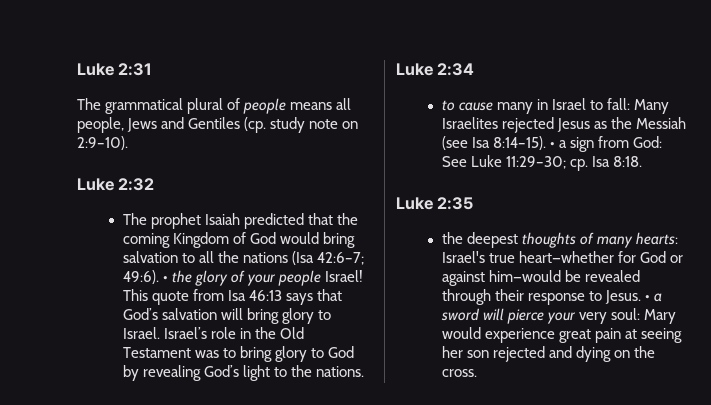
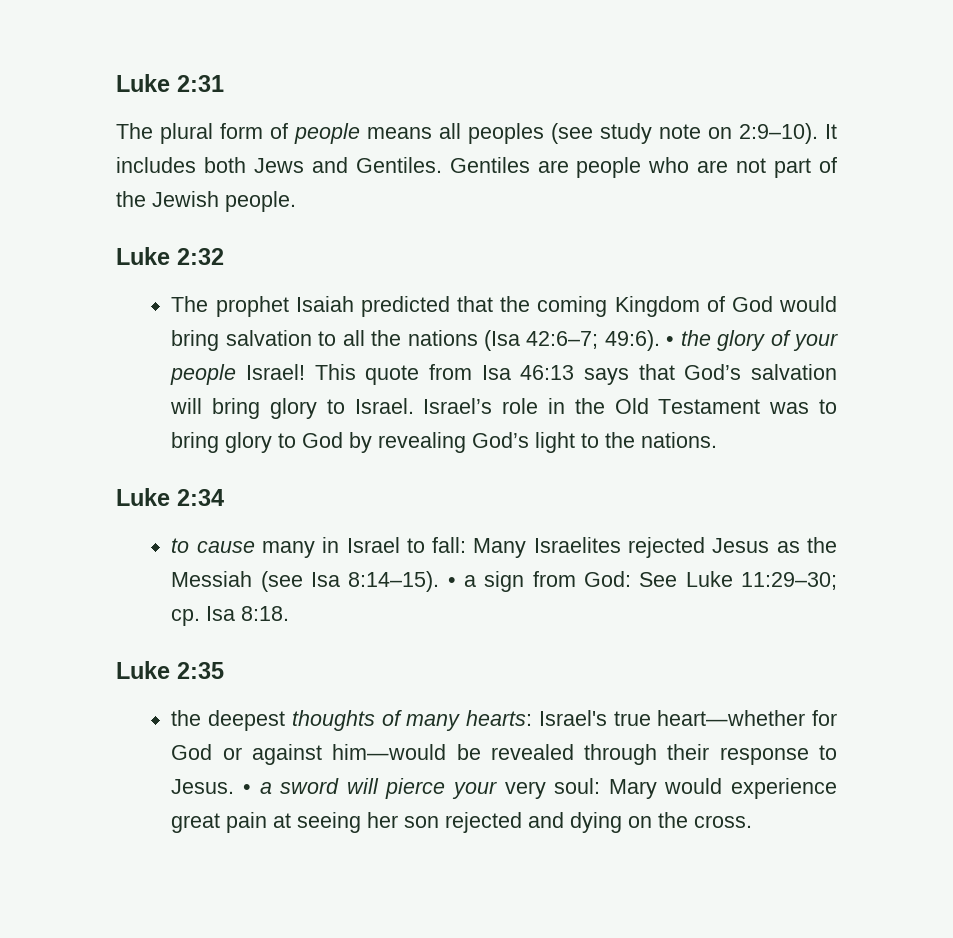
- The grammatical plural of people means all people, Jews and Gentiles (cp. study note on 2:9–10).
+ The plural form of people means all peoples (see study note on 2:9–10). It includes both Jews and Gentiles. Gentiles are people who are not part of the Jewish people.

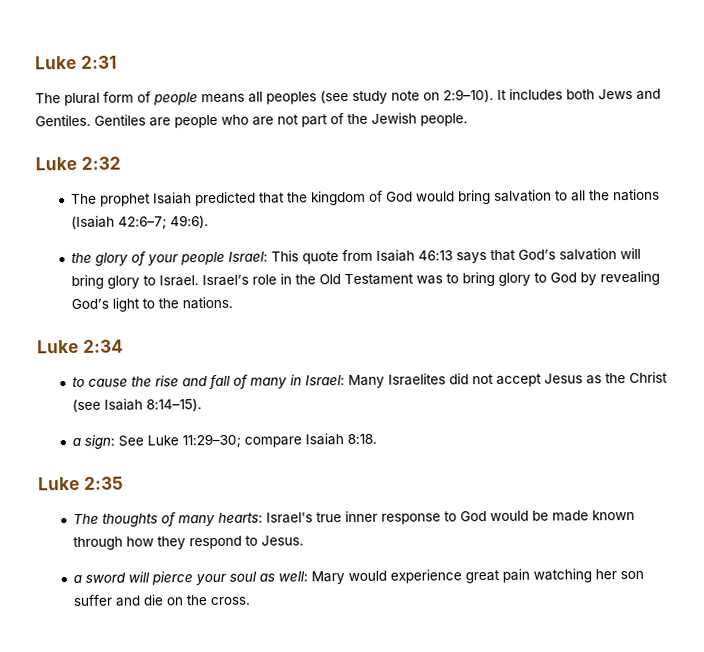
- The prophet Isaiah predicted that the coming Kingdom of God would bring salvation to all the nations (Isa 42:6–7; 49:6). • the glory of your people Israel! This quote from Isa 46:13 says that God’s salvation will bring glory to Israel.
+ The prophet Isaiah predicted that the kingdom of God would bring salvation to all the nations (Isaiah 42:6–7; 49:6).
+ the glory of your people Israel: This quote from Isaiah 46:13 says that God’s salvation will bring glory to Israel.
- to cause many in Israel to fall: Many Israelites rejected Jesus as the Messiah (see Isa 8:14–15). • a sign from God: See Luke 11:29–30; cp. Isa 8:18.
+ to cause the rise and fall of many in Israel: Many Israelites did not accept Jesus as the Christ (see Isaiah 8:14–15).
+ a sign: See Luke 11:29–30; compare Isaiah 8:18.
- the deepest thoughts of many hearts: Israel's true heart—whether for God or against him—would be revealed through their response to Jesus. • a sword will pierce your very soul: Mary would experience great pain at seeing her son rejected and dying on the cross.
+ The thoughts of many hearts: Israel's true inner response to God would be made known through how they respond to Jesus.
+ a sword will pierce your soul as well: Mary would experience great pain watching her son suffer and die on the cross.

